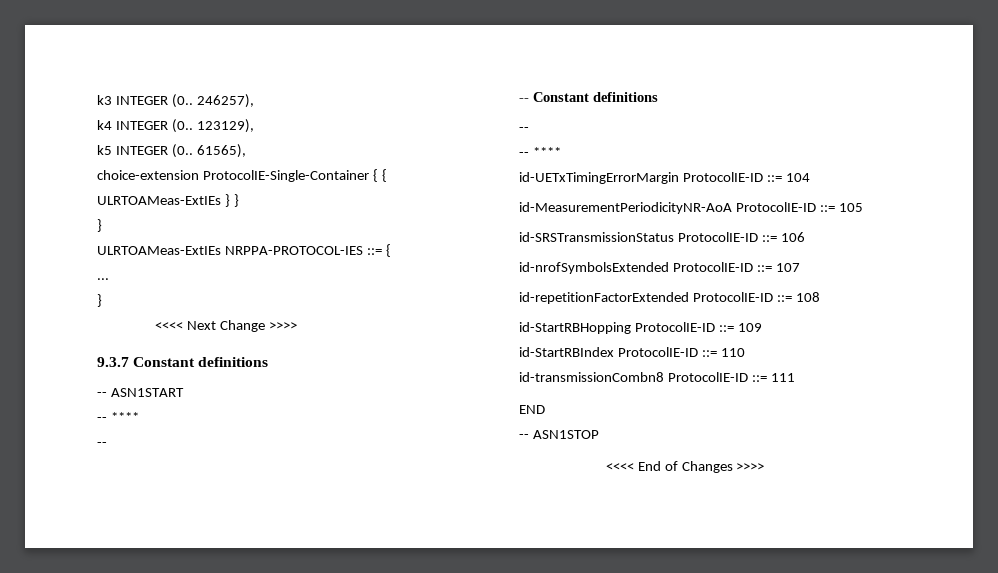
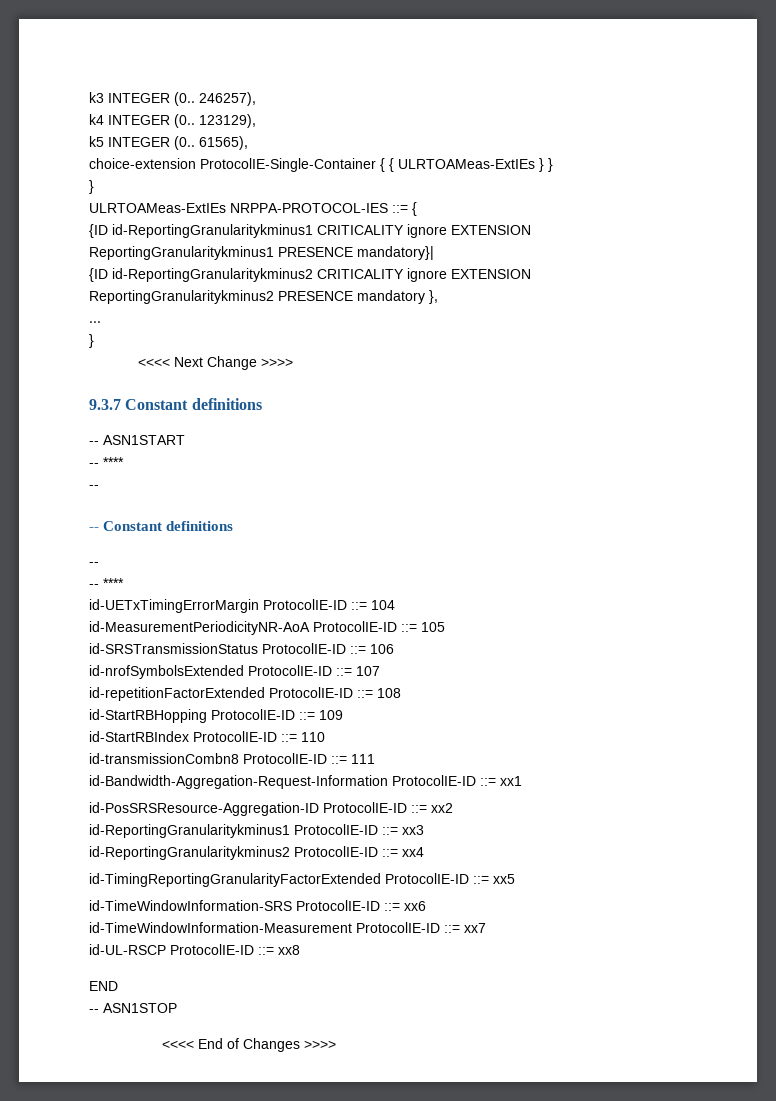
+ {ID id-ReportingGranularitykminus1 CRITICALITY ignore EXTENSION ReportingGranularitykminus1 PRESENCE mandatory}|
+ {ID id-ReportingGranularitykminus2 CRITICALITY ignore EXTENSION ReportingGranularitykminus2 PRESENCE mandatory },
+ id-Bandwidth-Aggregation-Request-Information ProtocolIE-ID ::= xx1
+ id-PosSRSResource-Aggregation-ID ProtocolIE-ID ::= xx2
+ id-ReportingGranularitykminus1 ProtocolIE-ID ::= xx3
+ id-ReportingGranularitykminus2 ProtocolIE-ID ::= xx4
+ id-TimingReportingGranularityFactorExtended ProtocolIE-ID ::= xx5
+ id-TimeWindowInformation-SRS ProtocolIE-ID ::= xx6
+ id-TimeWindowInformation-Measurement ProtocolIE-ID ::= xx7
+ id-UL-RSCP ProtocolIE-ID ::= xx8

